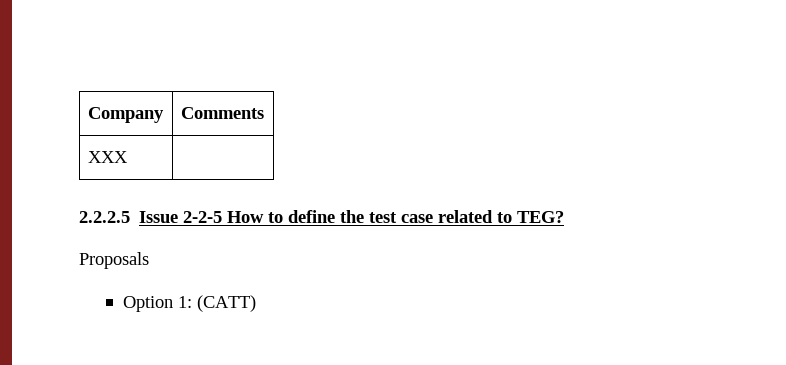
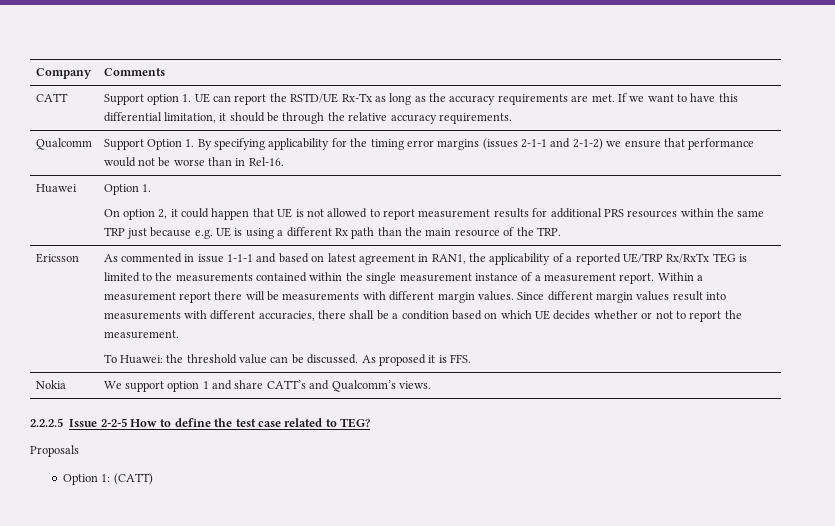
- XXX |
+ CATT | Support option 1. UE can report the RSTD/UE Rx-Tx as long as the accuracy requirements are met. If we want to have this differential limitation, it should be through the relative accuracy requirements.
+ Qualcomm | Support Option 1. By specifying applicability for the timing error margins (issues 2-1-1 and 2-1-2) we ensure that performance would not be worse than in Rel-16.
+ Huawei | Option 1.
+ On option 2, it could happen that UE is not allowed to report measurement results for additional PRS resources within the same TRP just because e.g. UE is using a different Rx path than the main resource of the TRP.
+ Ericsson | As commented in issue 1-1-1 and based on latest agreement in RAN1, the applicability of a reported UE/TRP Rx/RxTx TEG is limited to the measurements contained within the single measurement instance of a measurement report. Within a measurement report there will be measurements with different margin values. Since different margin values result into measurements with different accuracies, there shall be a condition based on which UE decides whether or not to report the measurement.
+ To Huawei: the threshold value can be discussed. As proposed it is FFS.
+ Nokia | We support option 1 and share CATT’s and Qualcomm’s views.

